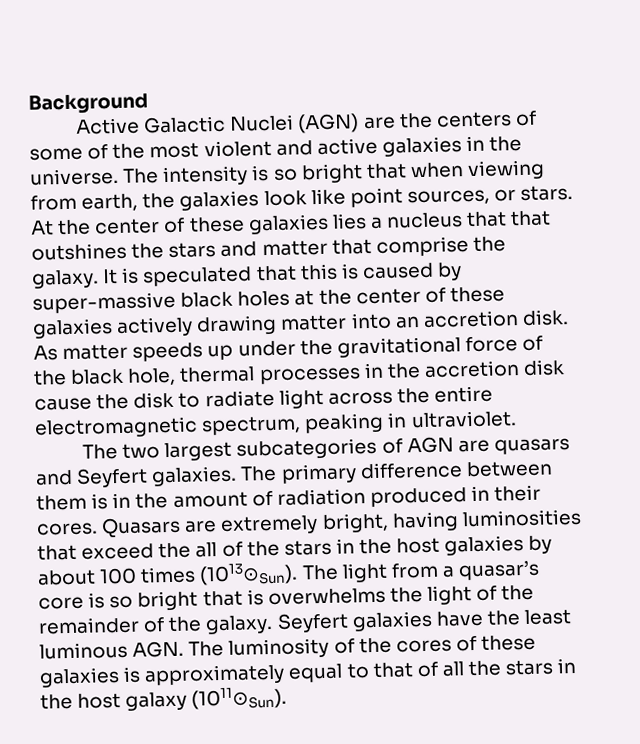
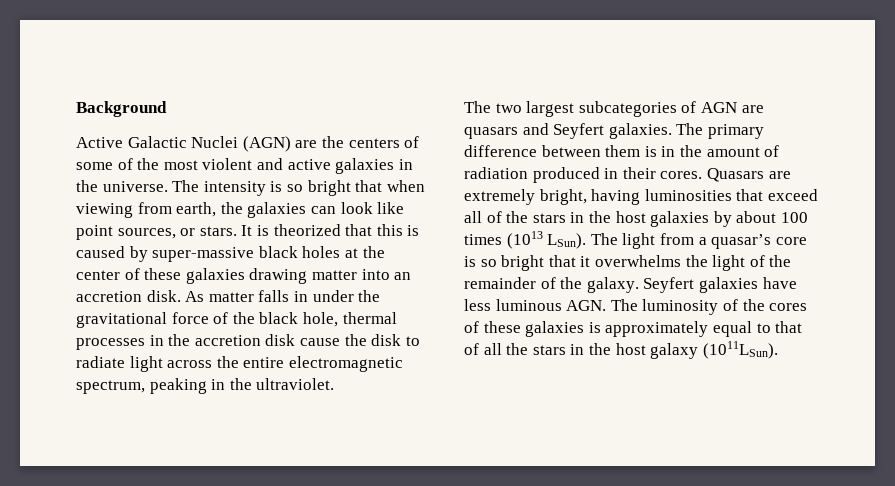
- The intensity is so bright that when viewing from earth, the galaxies look like point sources, or stars.
+ The intensity is so bright that when viewing from earth, the galaxies can look like point sources, or stars.
- At the center of these galaxies lies a nucleus that that outshines the stars and matter that comprise the galaxy.
- It is speculated that this is caused by super-massive black holes at the center of these galaxies actively drawing matter into an accretion disk.
+ It is theorized that this is caused by super-massive black holes at the center of these galaxies drawing matter into an accretion disk.
- As matter speeds up under the gravitational force of the black hole, thermal processes in the accretion disk cause the disk to radiate light across the entire electromagnetic spectrum, peaking in ultraviolet.
+ As matter falls in under the gravitational force of the black hole, thermal processes in the accretion disk cause the disk to radiate light across the entire electromagnetic spectrum, peaking in the ultraviolet.
- Quasars are extremely bright, having luminosities that exceed the all of the stars in the host galaxies by about 100 times (1013⊙Sun).
+ Quasars are extremely bright, having luminosities that exceed all of the stars in the host galaxies by about 100 times (1013 LSun).
- The light from a quasar’s core is so bright that is overwhelms the light of the remainder of the galaxy.
+ The light from a quasar’s core is so bright that it overwhelms the light of the remainder of the galaxy.
- Seyfert galaxies have the least luminous AGN. The luminosity of the cores of these galaxies is approximately equal to that of all the stars in the host galaxy (1011⊙Sun).
+ Seyfert galaxies have less luminous AGN. The luminosity of the cores of these galaxies is approximately equal to that of all the stars in the host galaxy (1011LSun).

